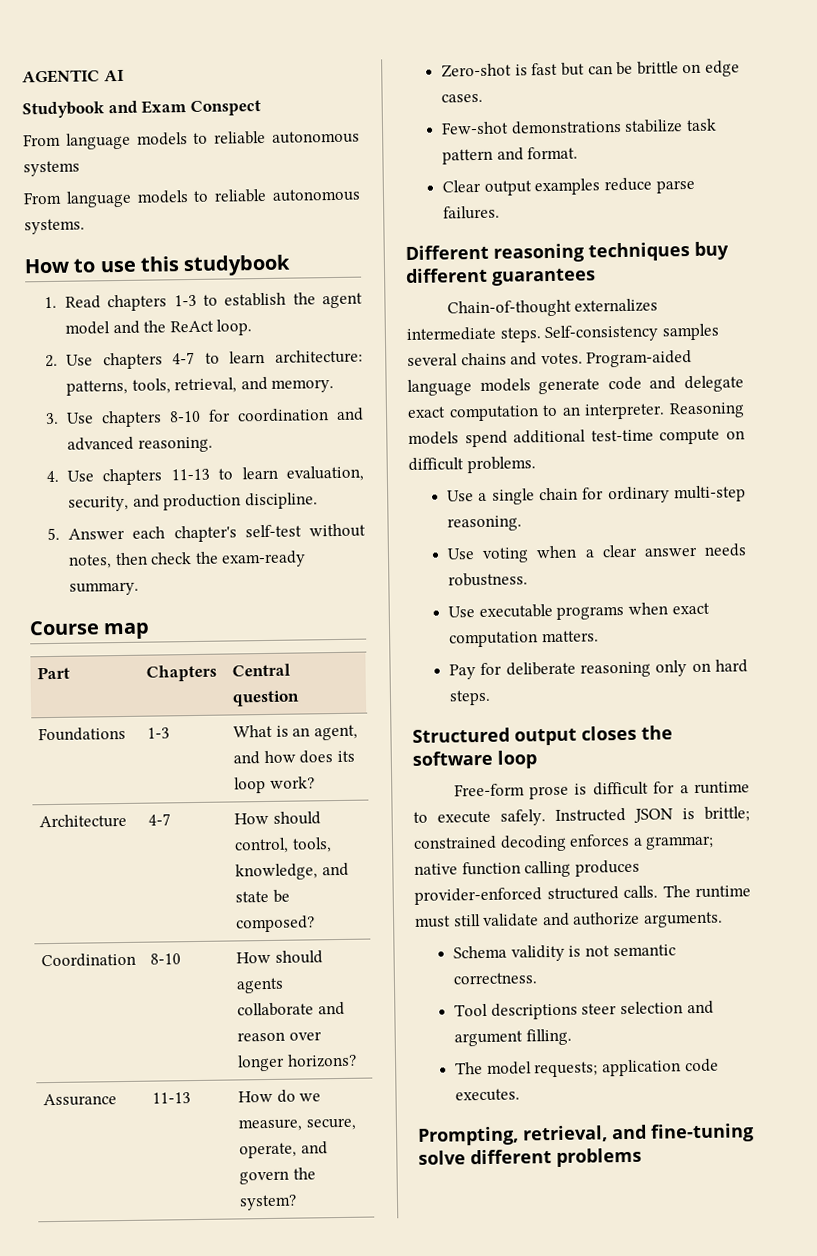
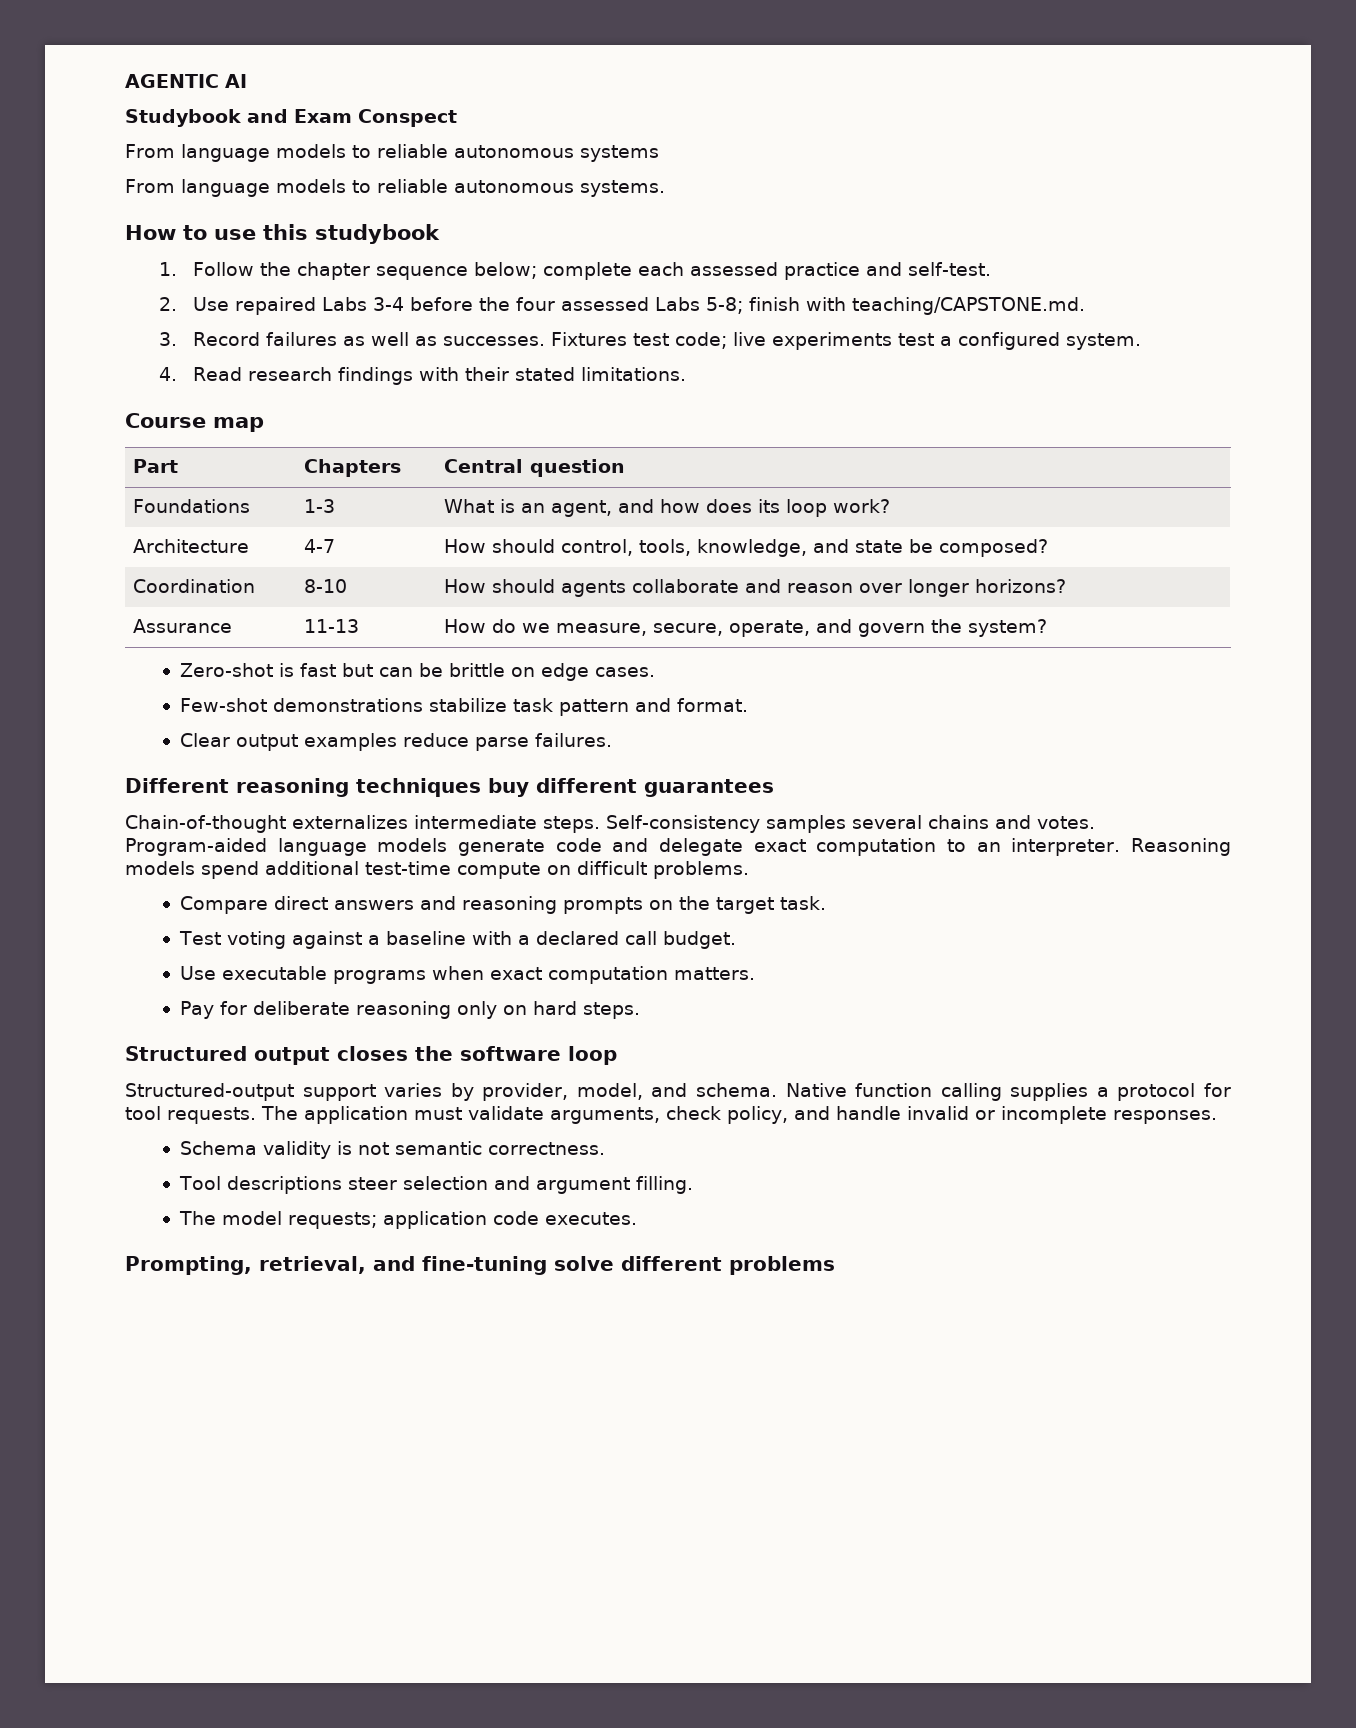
- 1. Read chapters 1-3 to establish the agent model and the ReAct loop.
- 2. Use chapters 4-7 to learn architecture: patterns, tools, retrieval, and memory.
- 3. Use chapters 8-10 for coordination and advanced reasoning.
- 4. Use chapters 11-13 to learn evaluation, security, and production discipline.
- 5. Answer each chapter's self-test without notes, then check the exam-ready summary.
+ 1. Follow the chapter sequence below; complete each assessed practice and self-test.
+ 2. Use repaired Labs 3-4 before the four assessed Labs 5-8; finish with teaching/CAPSTONE.md.
+ 3. Record failures as well as successes. Fixtures test code; live experiments test a configured system.
+ 4. Read research findings with their stated limitations.
- Use a single chain for ordinary multi-step reasoning.
- Use voting when a clear answer needs robustness.
+ Compare direct answers and reasoning prompts on the target task.
+ Test voting against a baseline with a declared call budget.
- Free-form prose is difficult for a runtime to execute safely. Instructed JSON is brittle; constrained decoding enforces a grammar; native function calling produces provider-enforced structured calls. The runtime must still validate and authorize arguments.
+ Structured-output support varies by provider, model, and schema. Native function calling supplies a protocol for tool requests. The application must validate arguments, check policy, and handle invalid or incomplete responses.

